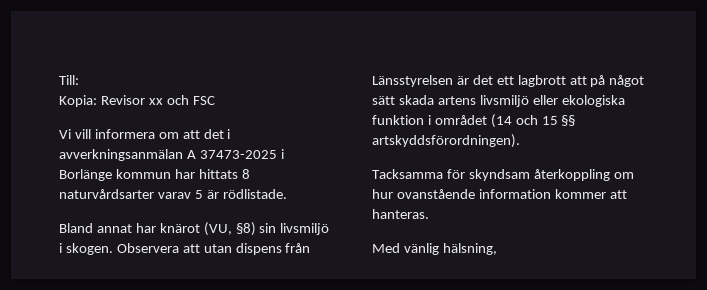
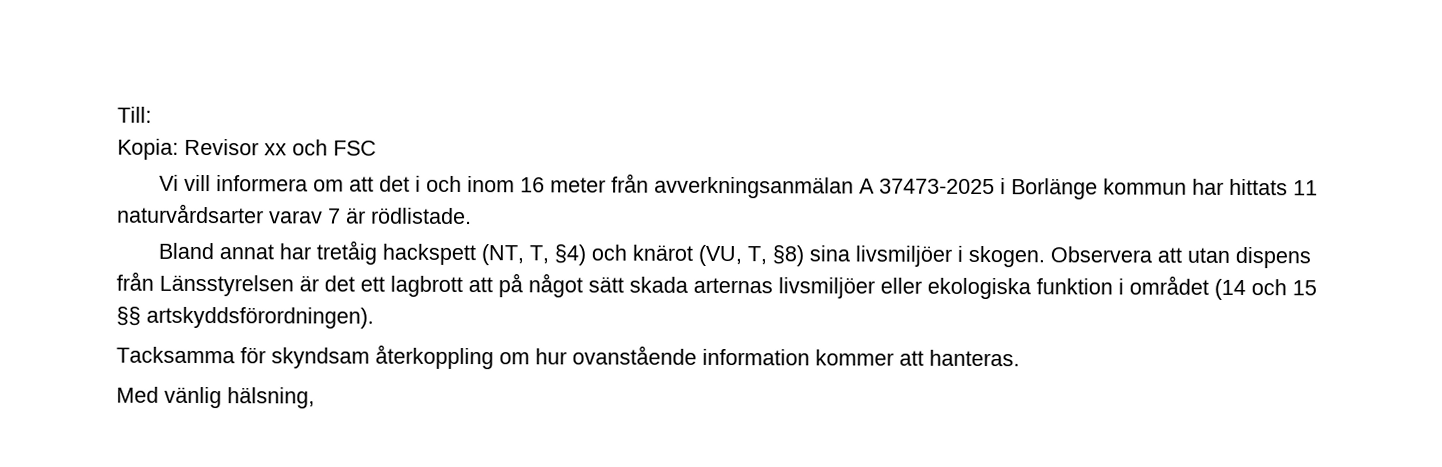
- Vi vill informera om att det i avverkningsanmälan A 37473-2025 i Borlänge kommun har hittats 8 naturvårdsarter varav 5 är rödlistade.
+ Vi vill informera om att det i och inom 16 meter från avverkningsanmälan A 37473-2025 i Borlänge kommun har hittats 11 naturvårdsarter varav 7 är rödlistade.
- Bland annat har knärot (VU, §8) sin livsmiljö i skogen.
+ Bland annat har tretåig hackspett (NT, T, §4) och knärot (VU, T, §8) sina livsmiljöer i skogen.
- Observera att utan dispens från Länsstyrelsen är det ett lagbrott att på något sätt skada artens livsmiljö eller ekologiska funktion i området (14 och 15 §§ artskyddsförordningen).
+ Observera att utan dispens från Länsstyrelsen är det ett lagbrott att på något sätt skada arternas livsmiljöer eller ekologiska funktion i området (14 och 15 §§ artskyddsförordningen).

